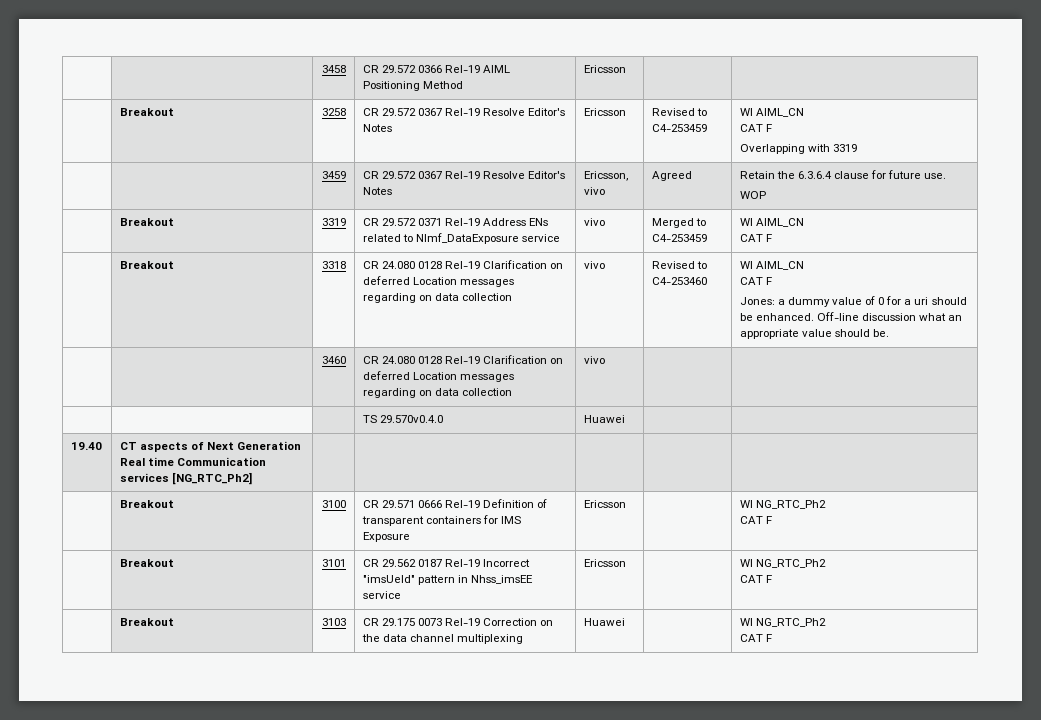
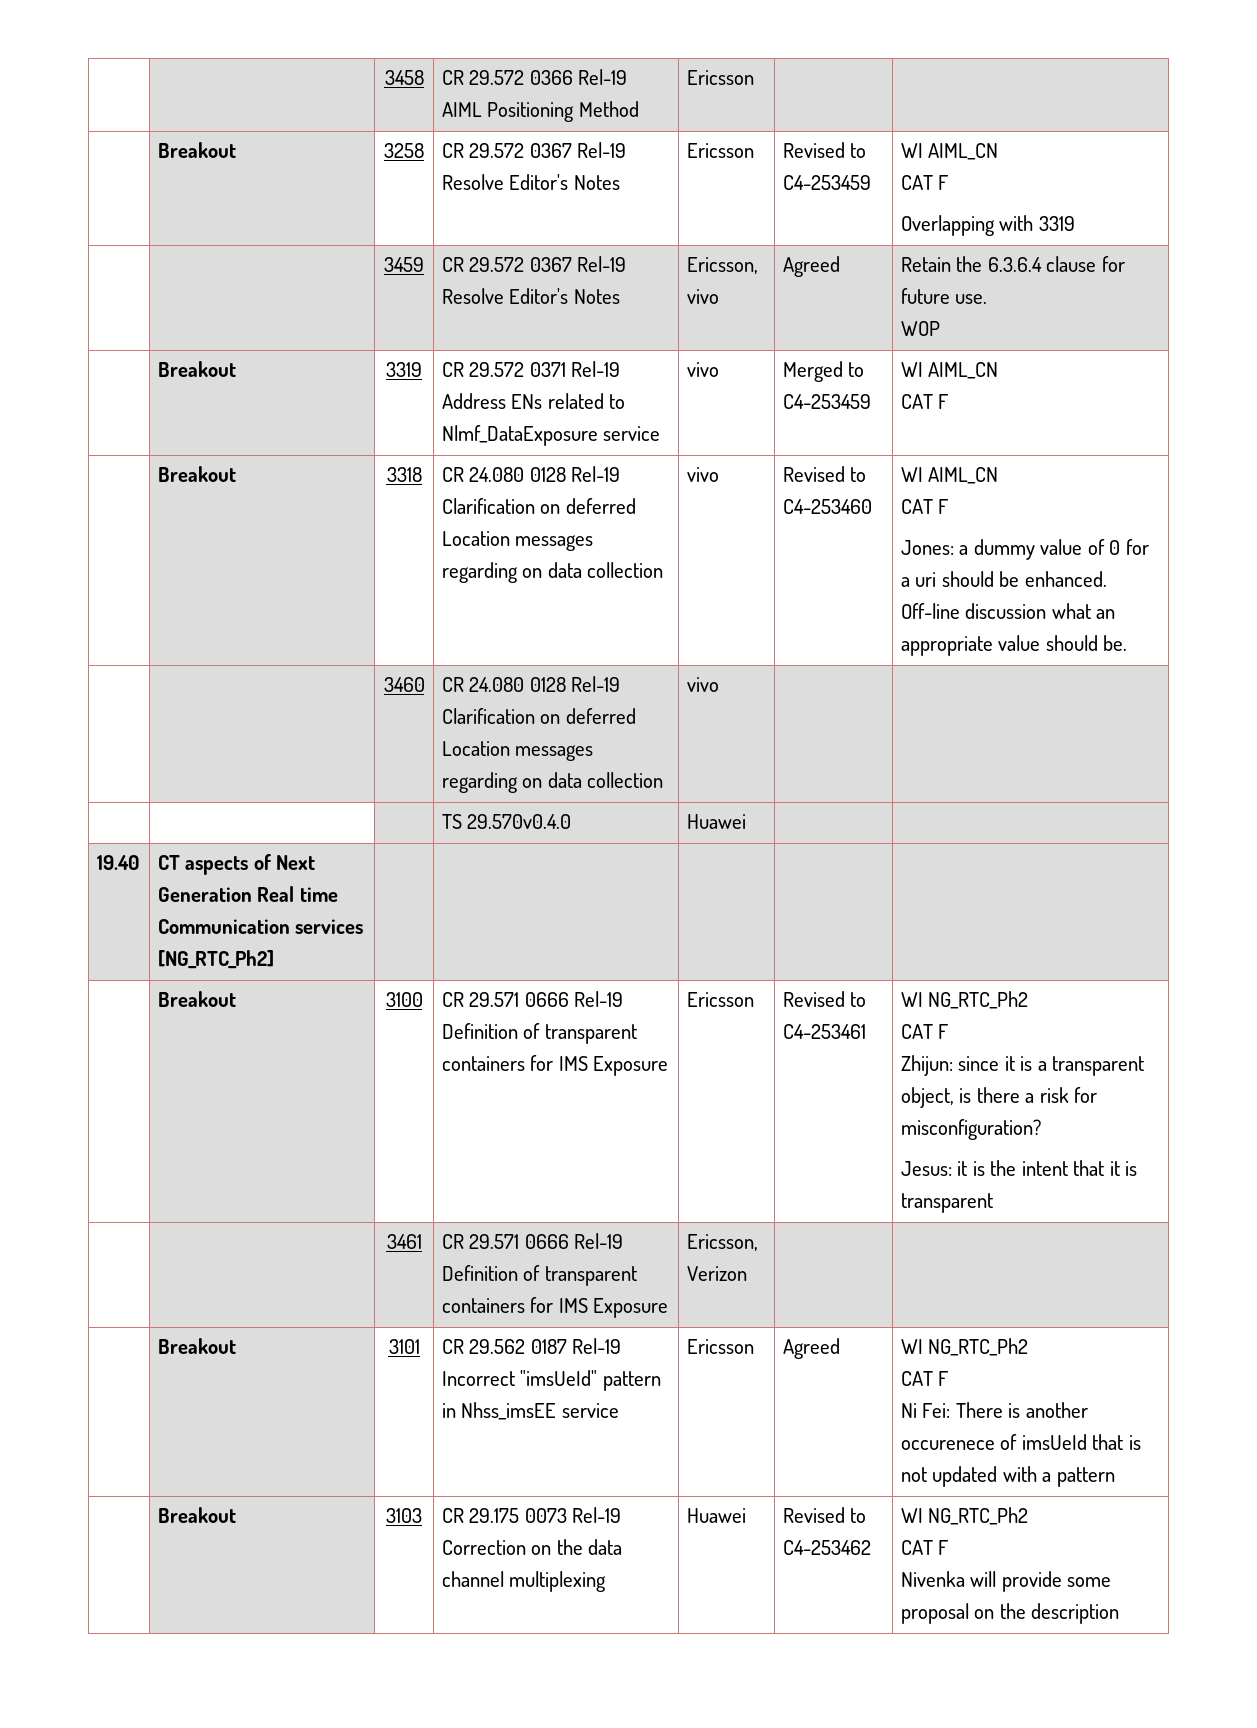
- CR 29.571 0666 Rel-19 Definition of transparent containers for IMS Exposure | Ericsson | | WI NG_RTC_Ph2
+ CR 29.571 0666 Rel-19 Definition of transparent containers for IMS Exposure | Ericsson | Revised to C4-253461 | WI NG_RTC_Ph2
  CAT F
+ Zhijun: since it is a transparent object, is there a risk for misconfiguration?
+ Jesus: it is the intent that it is transparent
+ | | 3461 | CR 29.571 0666 Rel-19 Definition of transparent containers for IMS Exposure | Ericsson, Verizon | |
- | Breakout | 3101 | CR 29.562 0187 Rel-19 Incorrect "imsUeId" pattern in Nhss_imsEE service | Ericsson | | WI NG_RTC_Ph2
+ | Breakout | 3101 | CR 29.562 0187 Rel-19 Incorrect "imsUeId" pattern in Nhss_imsEE service | Ericsson | Agreed | WI NG_RTC_Ph2
  CAT F
+ Ni Fei: There is another occurenece of imsUeId that is not updated with a pattern
- | Breakout | 3103 | CR 29.175 0073 Rel-19 Correction on the data channel multiplexing | Huawei | | WI NG_RTC_Ph2
+ | Breakout | 3103 | CR 29.175 0073 Rel-19 Correction on the data channel multiplexing | Huawei | Revised to C4-253462 | WI NG_RTC_Ph2
  CAT F
+ Nivenka will provide some proposal on the description

